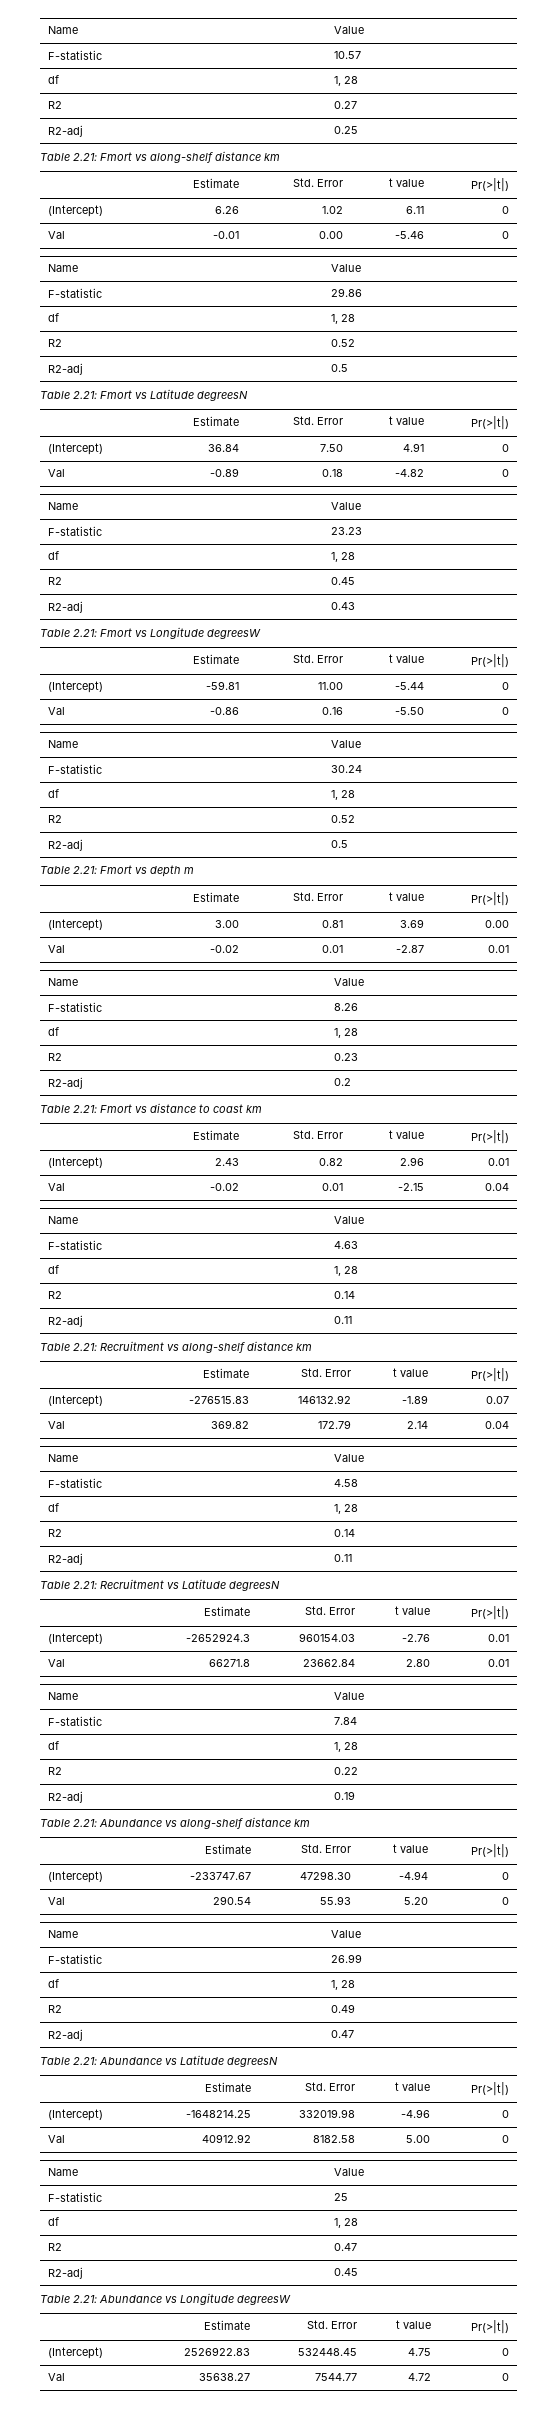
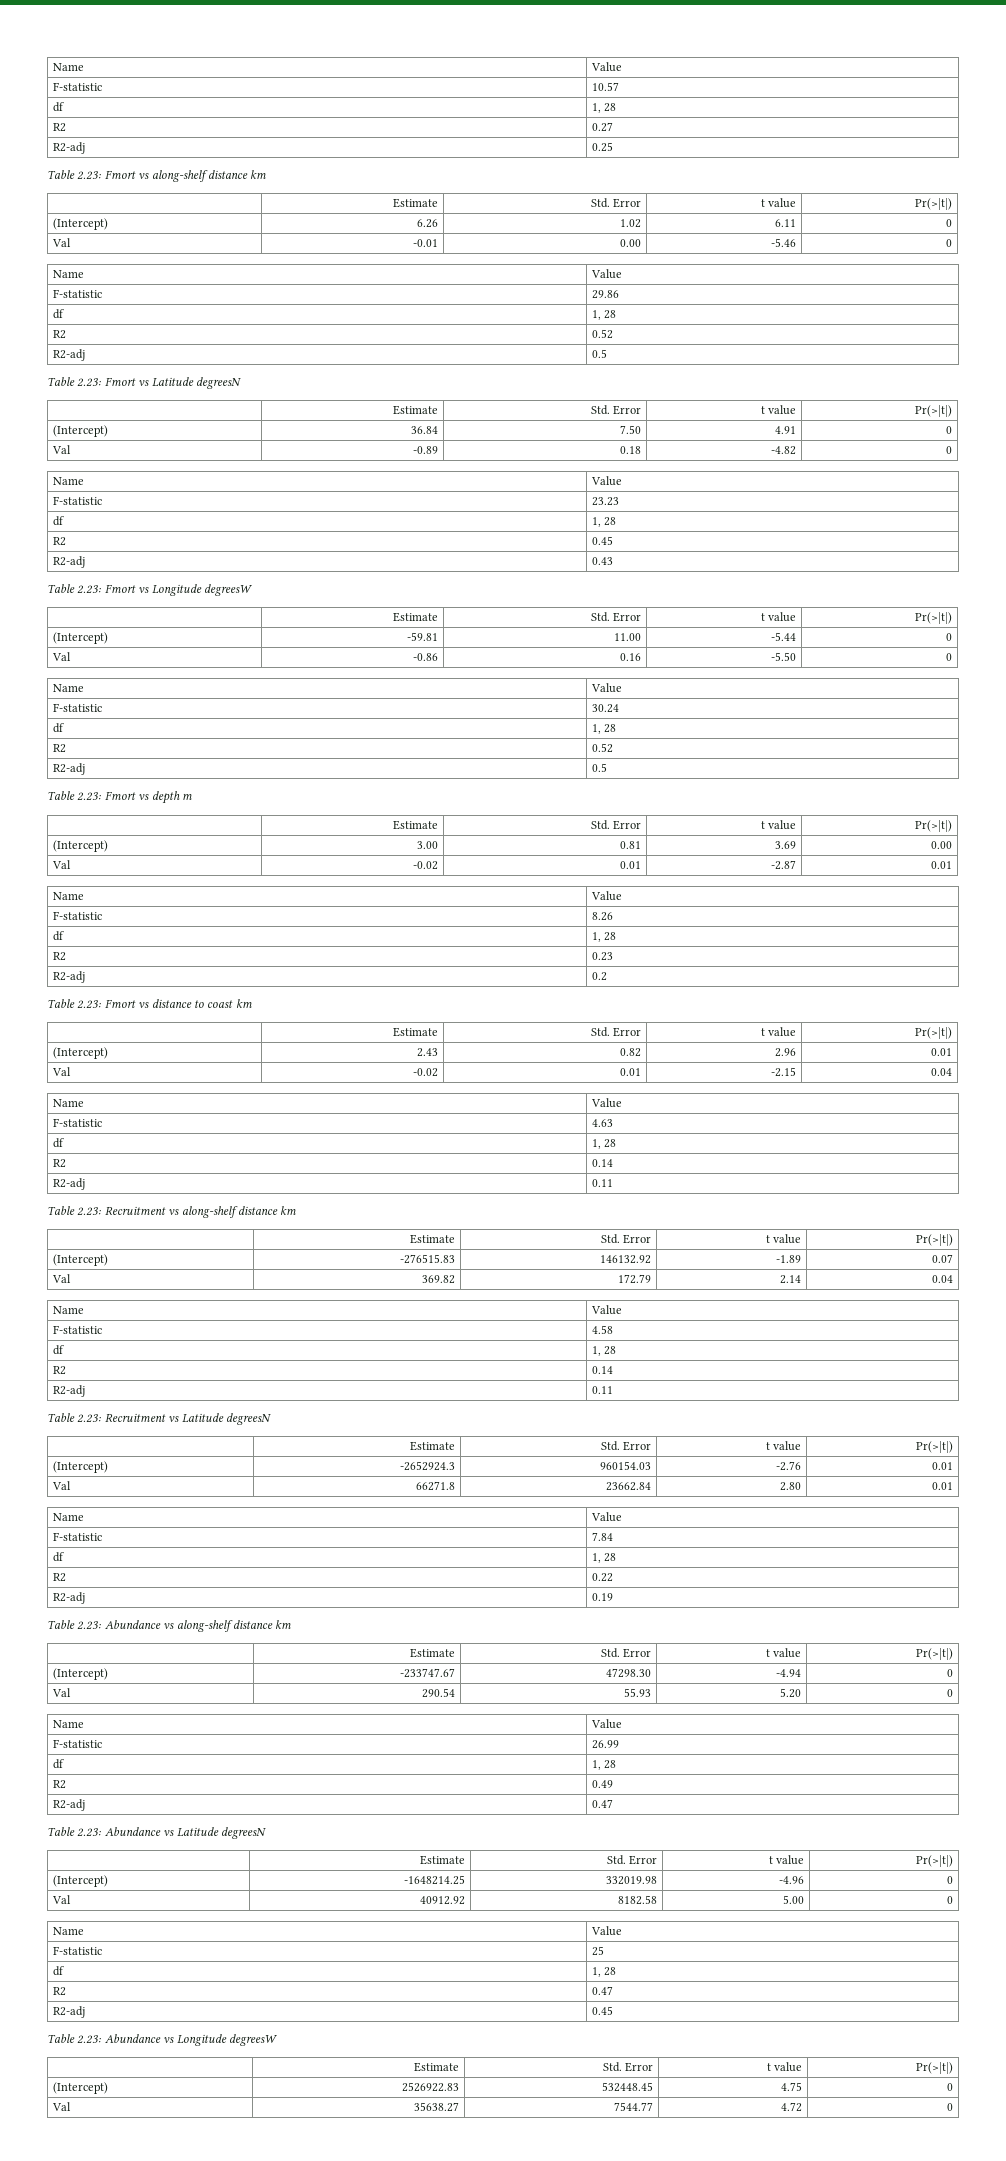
- Table 2.21: Fmort vs along-shelf distance km
+ Table 2.23: Fmort vs along-shelf distance km
- Table 2.21: Fmort vs Latitude degreesN
+ Table 2.23: Fmort vs Latitude degreesN
- Table 2.21: Fmort vs Longitude degreesW
+ Table 2.23: Fmort vs Longitude degreesW
- Table 2.21: Fmort vs depth m
+ Table 2.23: Fmort vs depth m
- Table 2.21: Fmort vs distance to coast km
+ Table 2.23: Fmort vs distance to coast km
- Table 2.21: Recruitment vs along-shelf distance km
+ Table 2.23: Recruitment vs along-shelf distance km
- Table 2.21: Recruitment vs Latitude degreesN
+ Table 2.23: Recruitment vs Latitude degreesN
- Table 2.21: Abundance vs along-shelf distance km
+ Table 2.23: Abundance vs along-shelf distance km
- Table 2.21: Abundance vs Latitude degreesN
+ Table 2.23: Abundance vs Latitude degreesN
- Table 2.21: Abundance vs Longitude degreesW
+ Table 2.23: Abundance vs Longitude degreesW

